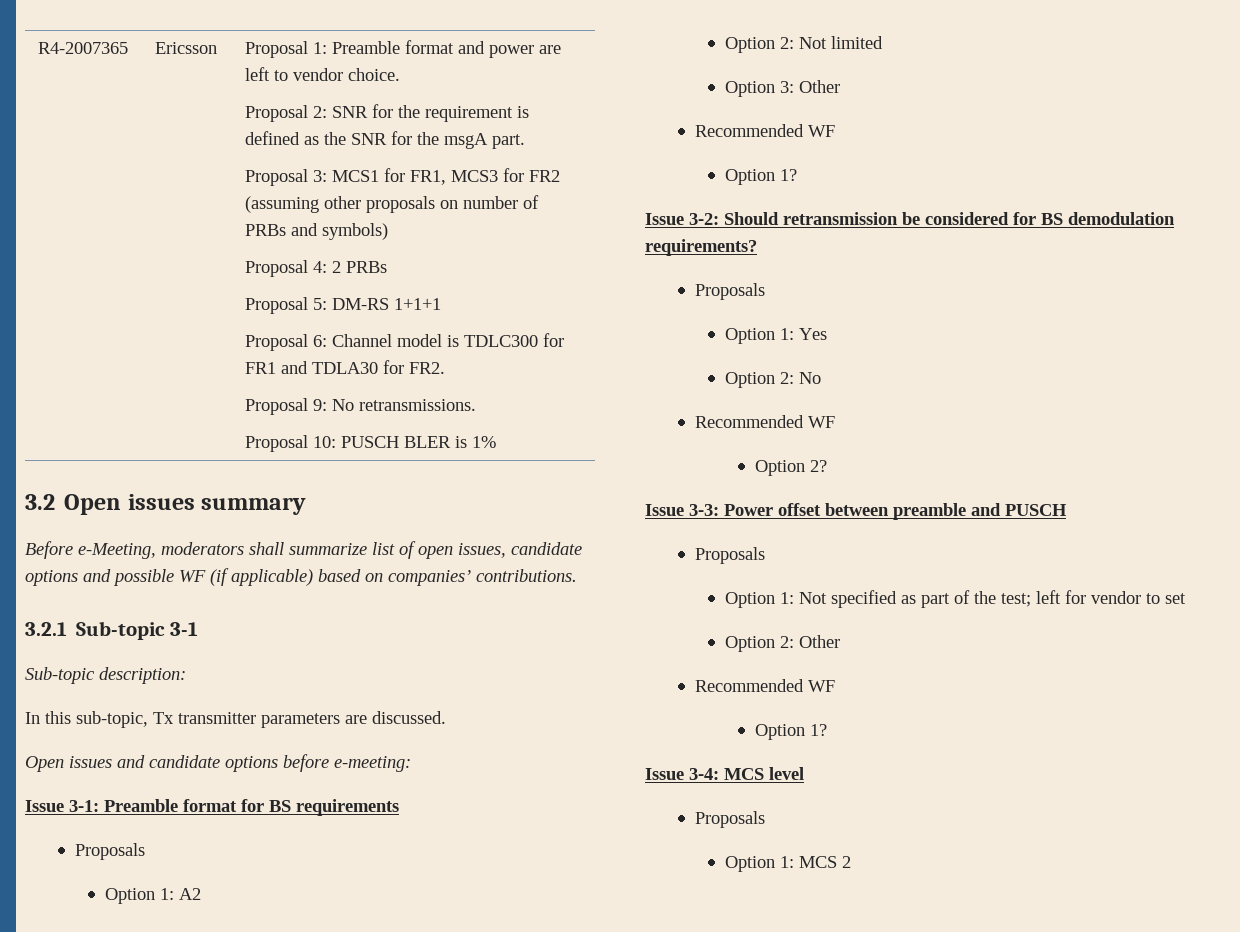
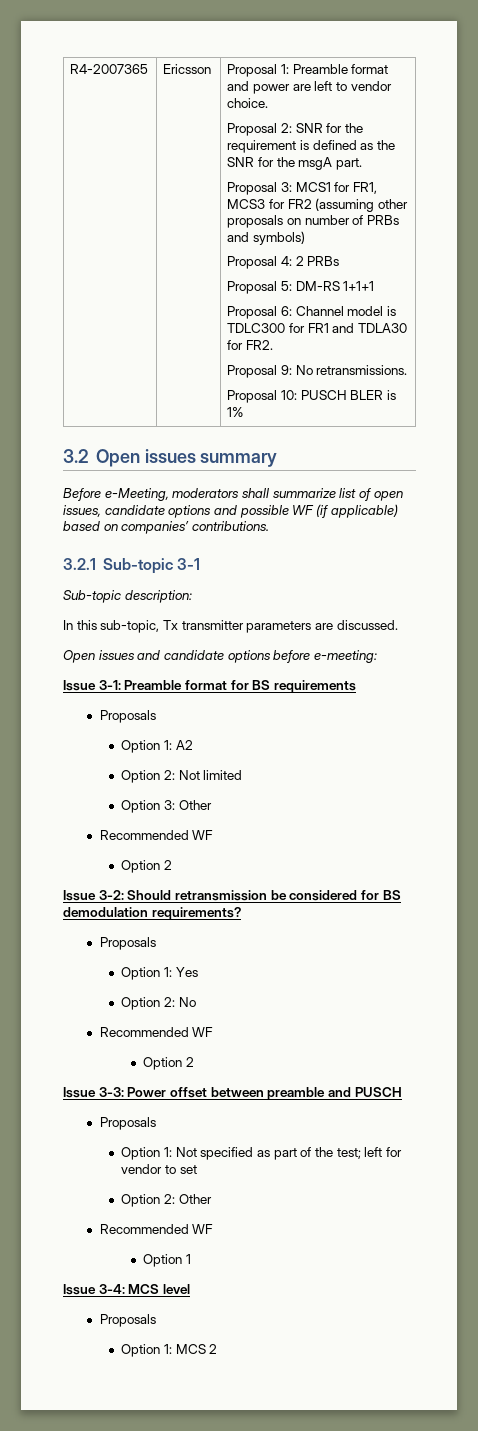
  Option 3: Other
  Recommended WF
- Option 1?
+ Option 2
  Option 2: No
  Recommended WF
- Option 2?
+ Option 2
  Option 2: Other
  Recommended WF
- Option 1?
+ Option 1

